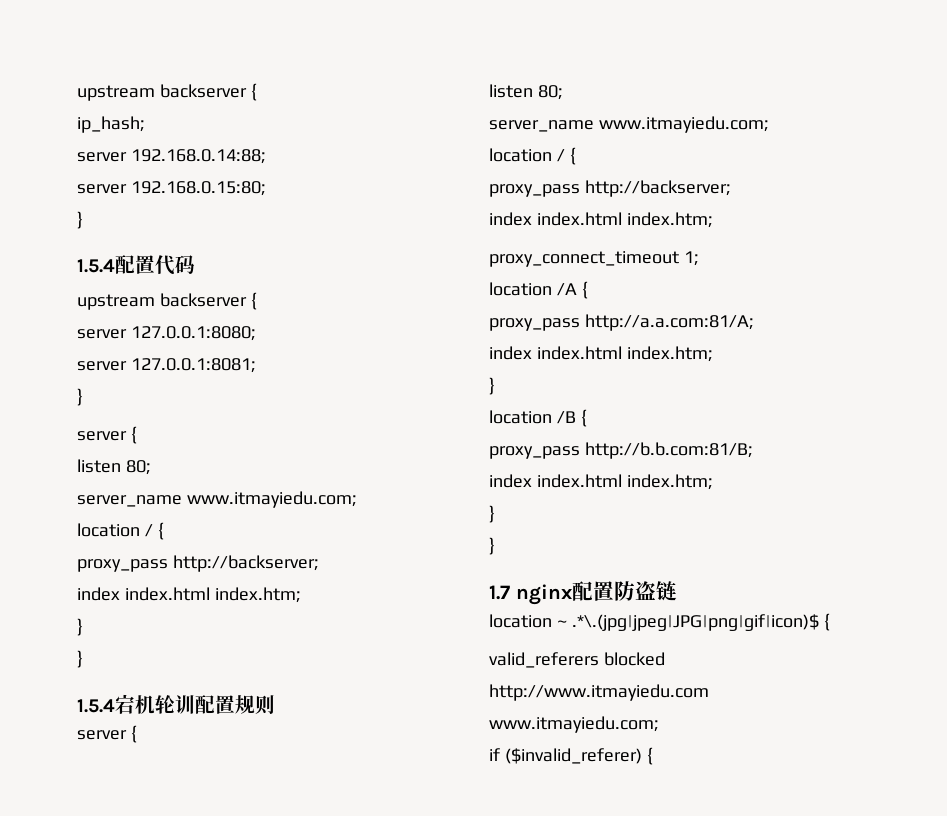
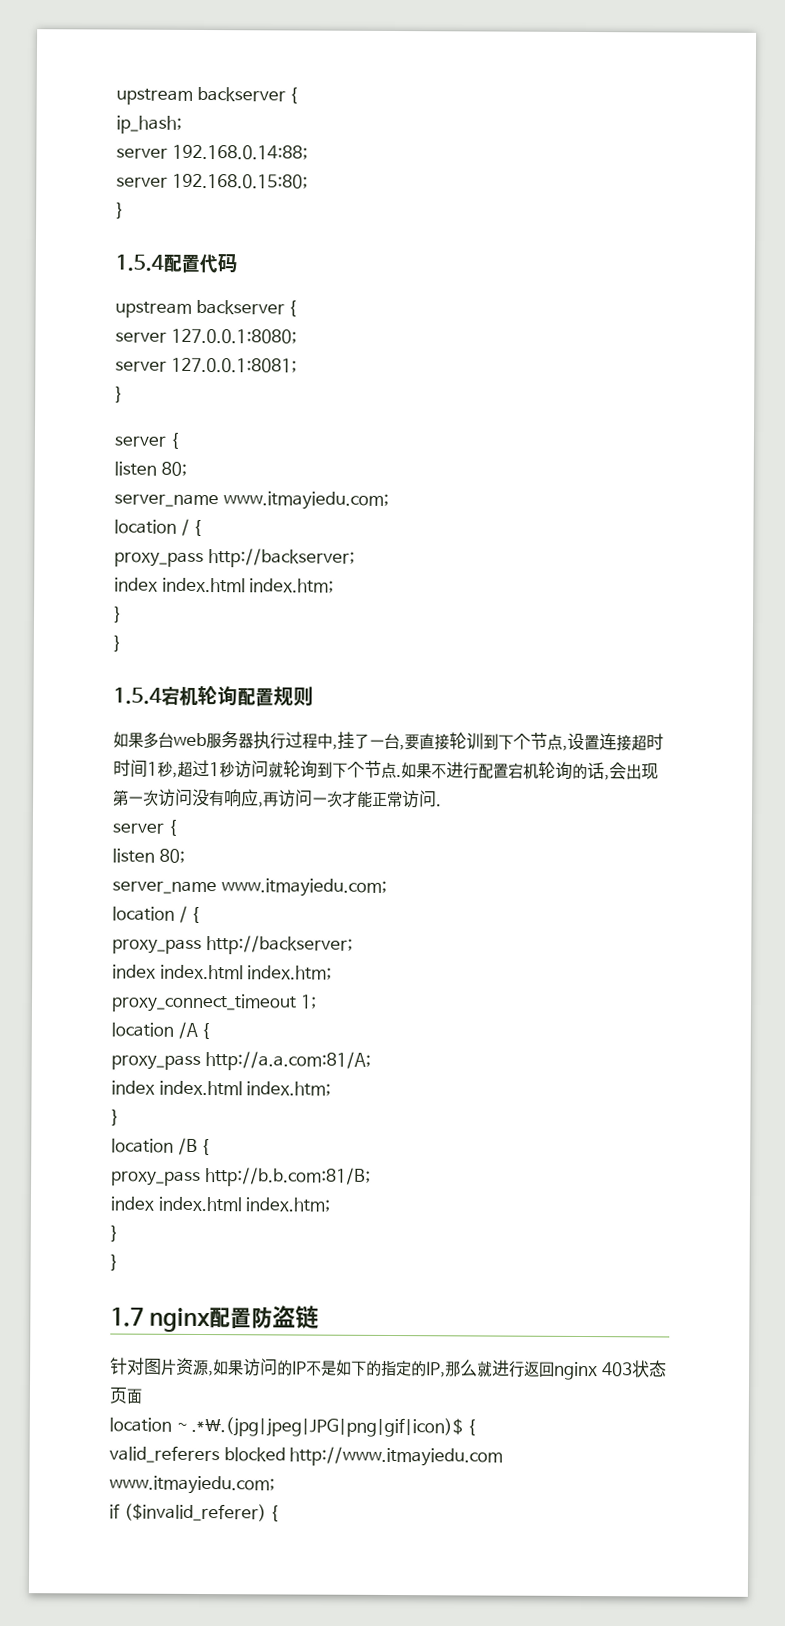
- 1.5.4宕机轮训配置规则
+ 1.5.4宕机轮询配置规则
+ 如果多台web服务器执行过程中,挂了一台,要直接轮训到下个节点,设置连接超时时间1秒,超过1秒访问就轮询到下个节点.如果不进行配置宕机轮询的话,会出现第一次访问没有响应,再访问一次才能正常访问.
+ 针对图片资源,如果访问的IP不是如下的指定的IP,那么就进行返回nginx 403状态页面

